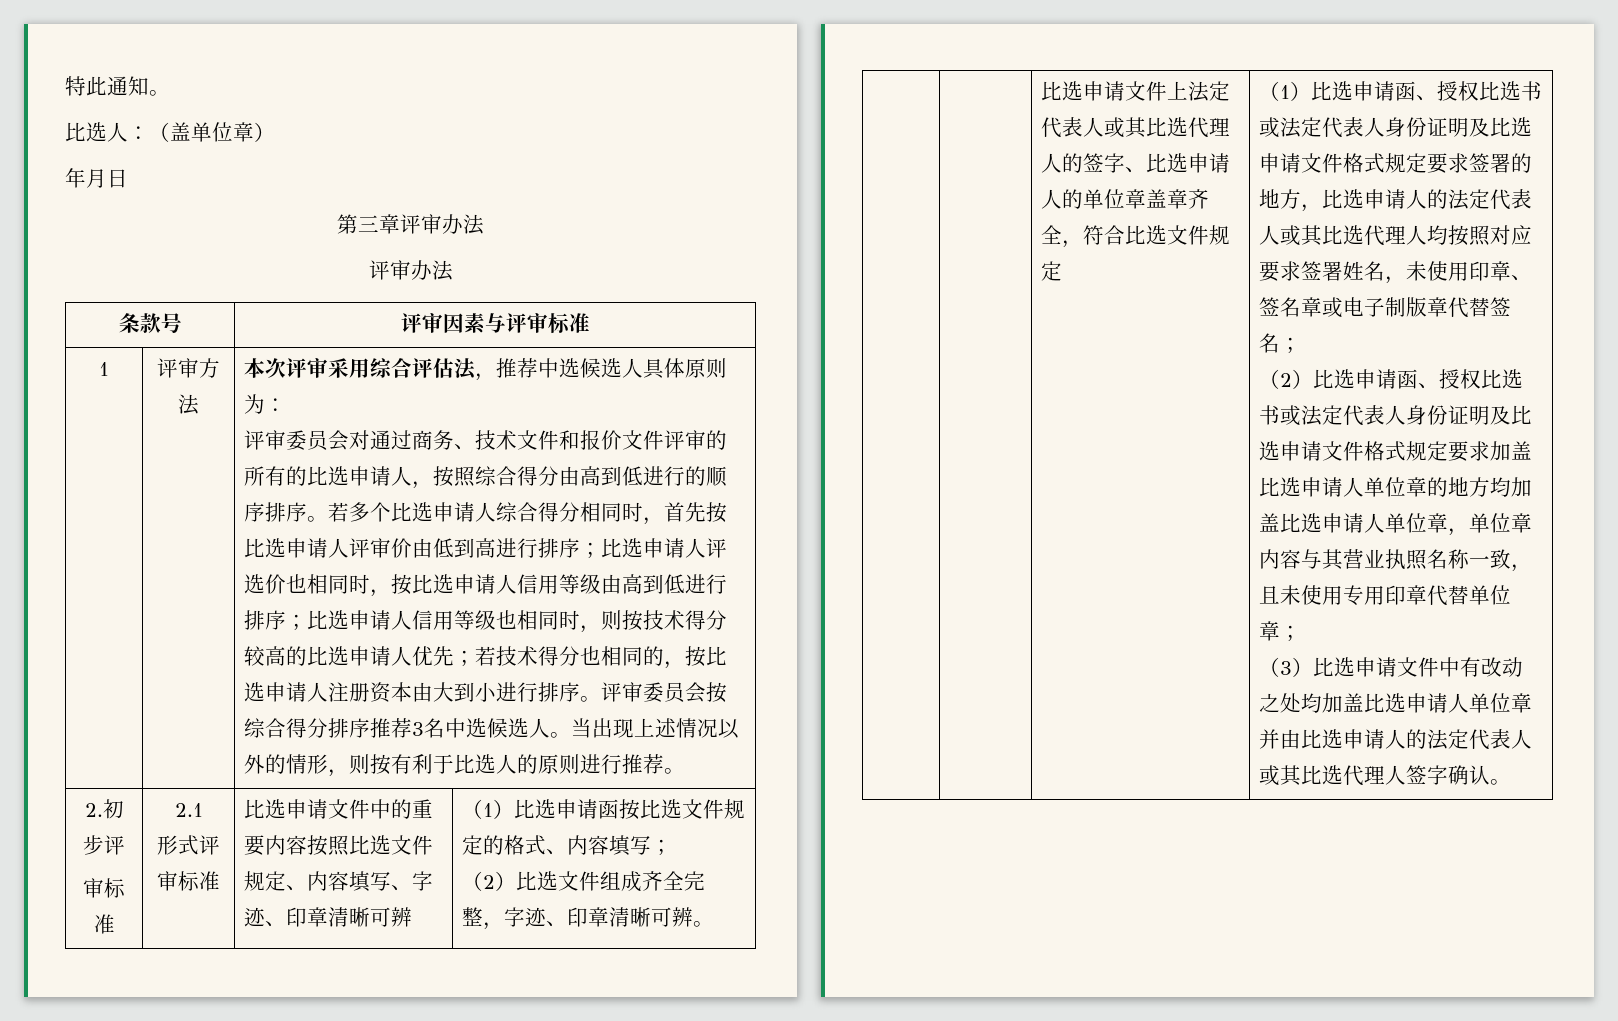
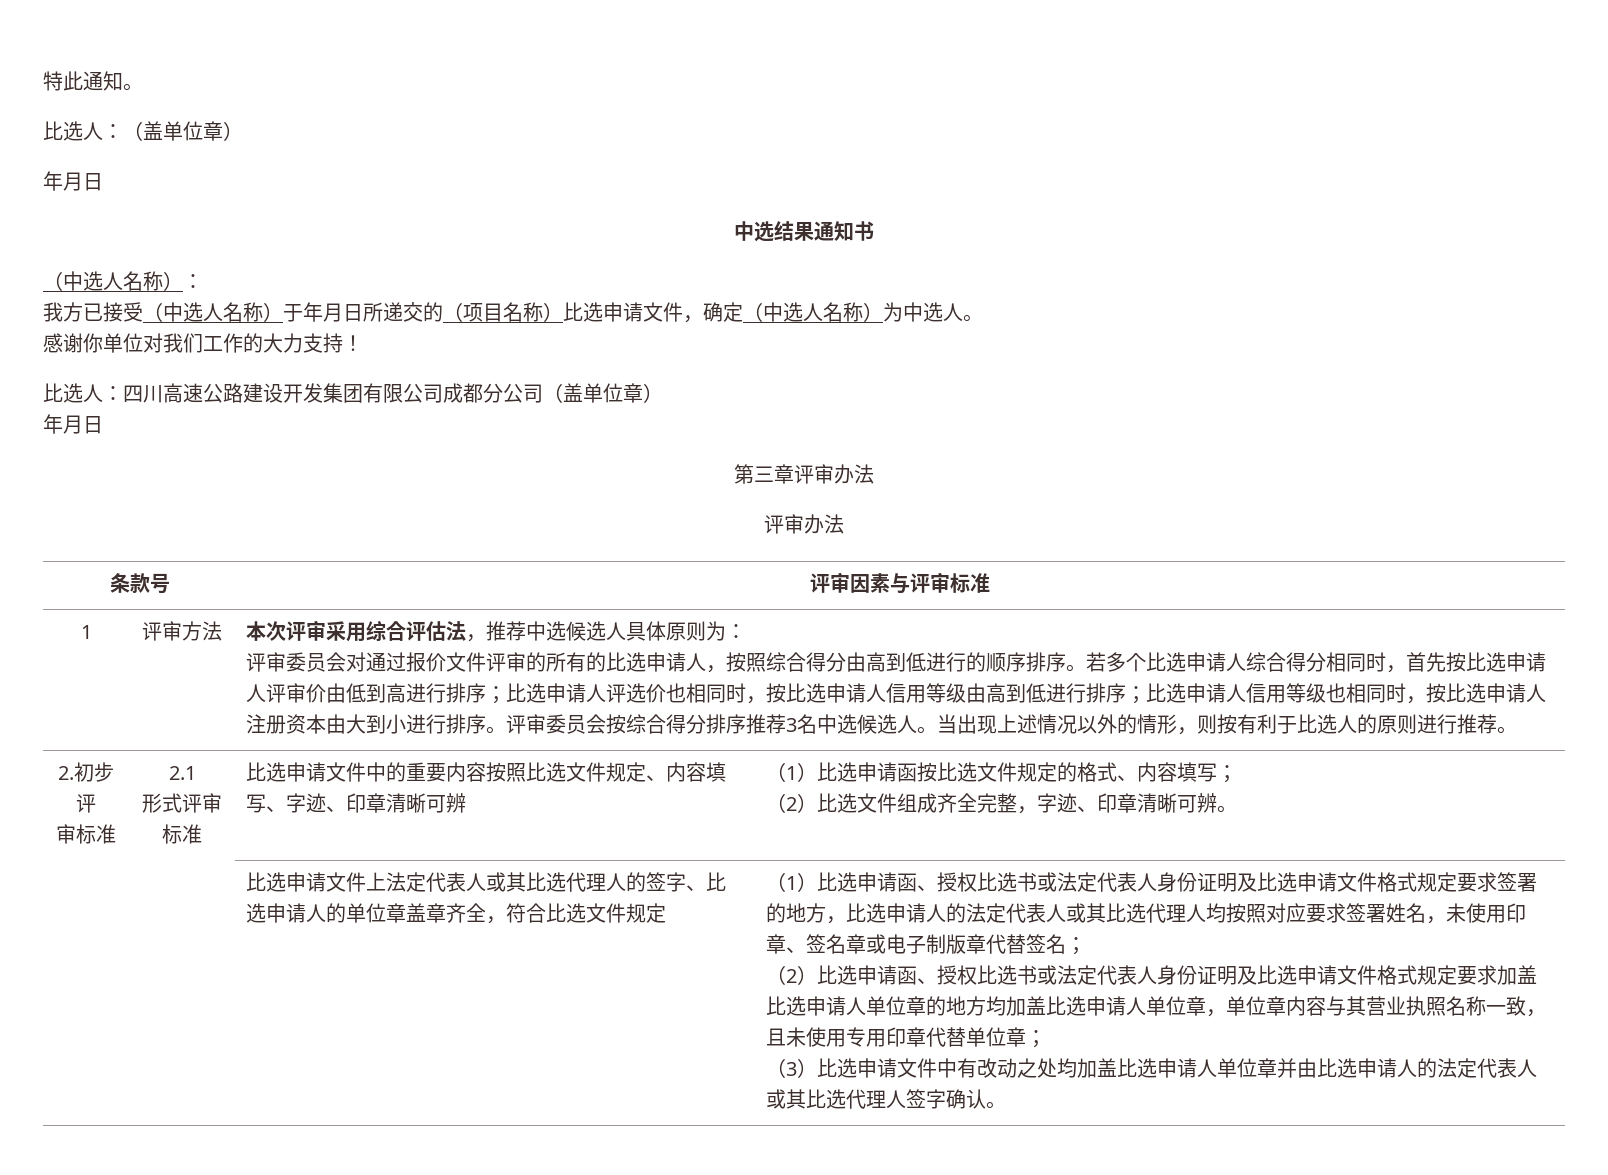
+ 中选结果通知书
+ （中选人名称）：
+ 我方已接受（中选人名称）于年月日所递交的（项目名称）比选申请文件，确定（中选人名称）为中选人。
+ 感谢你单位对我们工作的大力支持！
+ 比选人：四川高速公路建设开发集团有限公司成都分公司（盖单位章）
+ 年月日
- 评审委员会对通过商务、技术文件和报价文件评审的所有的比选申请人，按照综合得分由高到低进行的顺序排序。
+ 评审委员会对通过报价文件评审的所有的比选申请人，按照综合得分由高到低进行的顺序排序。
- 若多个比选申请人综合得分相同时，首先按比选申请人评审价由低到高进行排序；比选申请人评选价也相同时，按比选申请人信用等级由高到低进行排序；比选申请人信用等级也相同时，则按技术得分较高的比选申请人优先；若技术得分也相同的，按比选申请人注册资本由大到小进行排序。
+ 若多个比选申请人综合得分相同时，首先按比选申请人评审价由低到高进行排序；比选申请人评选价也相同时，按比选申请人信用等级由高到低进行排序；比选申请人信用等级也相同时，按比选申请人注册资本由大到小进行排序。

